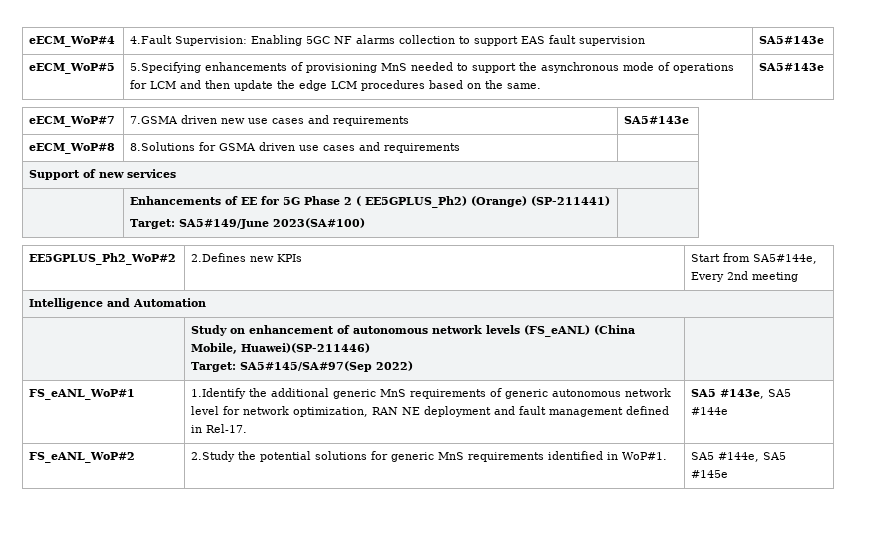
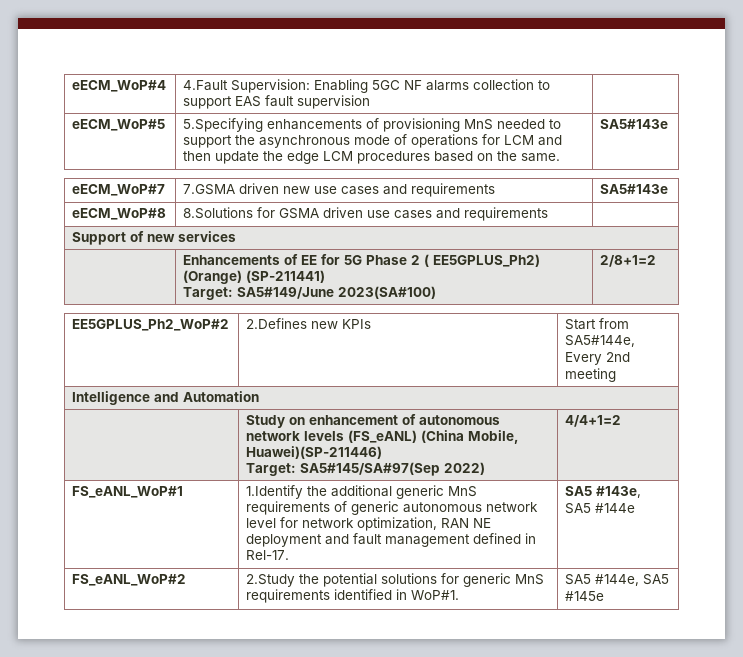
- eECM_WoP#4 | 4.Fault Supervision: Enabling 5GC NF alarms collection to support EAS fault supervision | SA5#143e
+ eECM_WoP#4 | 4.Fault Supervision: Enabling 5GC NF alarms collection to support EAS fault supervision |
  | Enhancements of EE for 5G Phase 2 ( EE5GPLUS_Ph2) (Orange) (SP-211441)
- Target: SA5#149/June 2023(SA#100) |
+ Target: SA5#149/June 2023(SA#100) | 2/8+1=2
  | Study on enhancement of autonomous network levels (FS_eANL) (China Mobile, Huawei)(SP-211446)
- Target: SA5#145/SA#97(Sep 2022) |
+ Target: SA5#145/SA#97(Sep 2022) | 4/4+1=2

